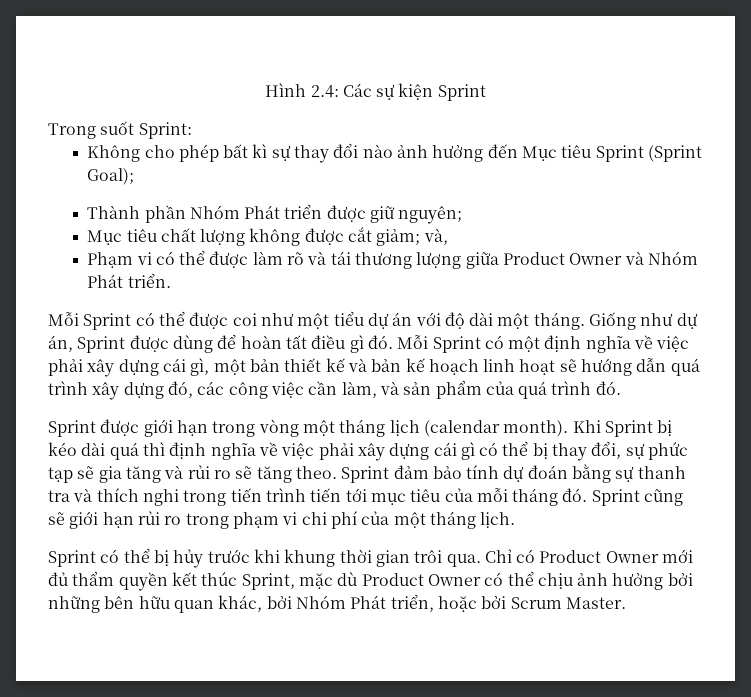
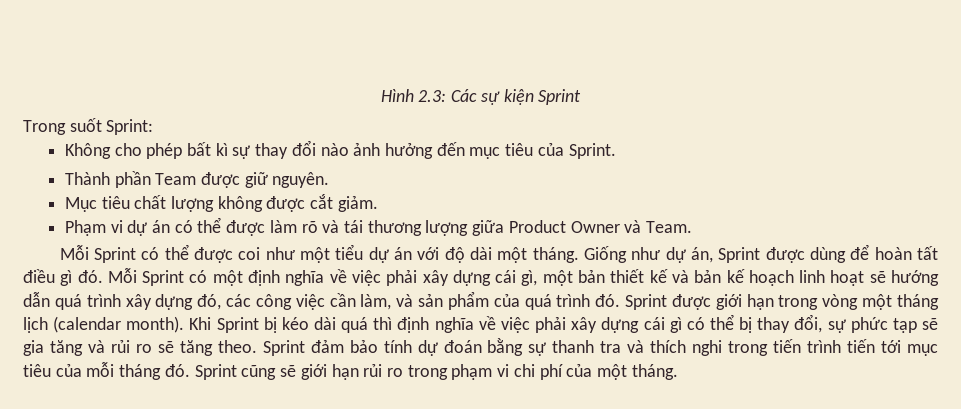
- Hình 2.4: Các sự kiện Sprint
+ Hình 2.3: Các sự kiện Sprint
- Không cho phép bất kì sự thay đổi nào ảnh hưởng đến Mục tiêu Sprint (Sprint Goal);
+ Không cho phép bất kì sự thay đổi nào ảnh hưởng đến mục tiêu của Sprint.
- Thành phần Nhóm Phát triển được giữ nguyên;
+ Thành phần Team được giữ nguyên.
- Mục tiêu chất lượng không được cắt giảm; và,
+ Mục tiêu chất lượng không được cắt giảm.
- Phạm vi có thể được làm rõ và tái thương lượng giữa Product Owner và Nhóm Phát triển.
+ Phạm vi dự án có thể được làm rõ và tái thương lượng giữa Product Owner và Team.
- Mỗi Sprint có một định nghĩa về việc phải xây dựng cái gì, một bản thiết kế và bản kế hoạch linh hoạt sẽ hướng dẫn quá trình xây dựng đó, các công việc cần làm, và sản phẩm của quá trình đó.
- Sprint được giới hạn trong vòng một tháng lịch (calendar month).
+ Mỗi Sprint có một định nghĩa về việc phải xây dựng cái gì, một bản thiết kế và bản kế hoạch linh hoạt sẽ hướng dẫn quá trình xây dựng đó, các công việc cần làm, và sản phẩm của quá trình đó. Sprint được giới hạn trong vòng một tháng lịch (calendar month).
- Sprint cũng sẽ giới hạn rủi ro trong phạm vi chi phí của một tháng lịch.
- Sprint có thể bị hủy trước khi khung thời gian trôi qua. Chỉ có Product Owner mới đủ thẩm quyền kết thúc Sprint, mặc dù Product Owner có thể chịu ảnh hưởng bởi những bên hữu quan khác, bởi Nhóm Phát triển, hoặc bởi Scrum Master.
+ Sprint cũng sẽ giới hạn rủi ro trong phạm vi chi phí của một tháng.

